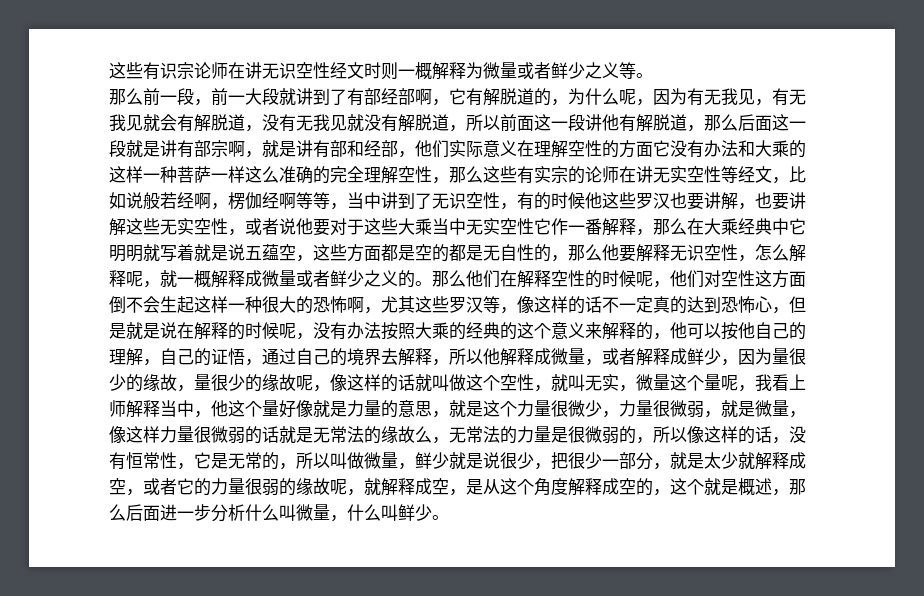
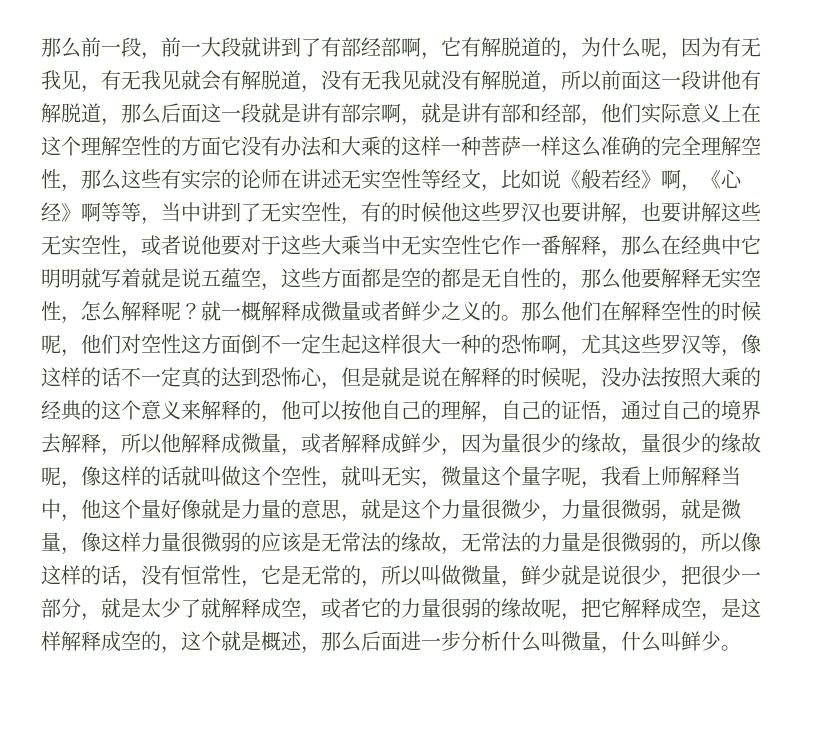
- 这些有识宗论师在讲无识空性经文时则一概解释为微量或者鲜少之义等。
- 那么前一段，前一大段就讲到了有部经部啊，它有解脱道的，为什么呢，因为有无我见，有无我见就会有解脱道，没有无我见就没有解脱道，所以前面这一段讲他有解脱道，那么后面这一段就是讲有部宗啊，就是讲有部和经部，他们实际意义在理解空性的方面它没有办法和大乘的这样一种菩萨一样这么准确的完全理解空性，那么这些有实宗的论师在讲无实空性等经文，比如说般若经啊，楞伽经啊等等，当中讲到了无识空性，有的时候他这些罗汉也要讲解，也要讲解这些无实空性，或者说他要对于这些大乘当中无实空性它作一番解释，那么在大乘经典中它明明就写着就是说五蕴空，这些方面都是空的都是无自性的，那么他要解释无识空性，怎么解释呢，就一概解释成微量或者鲜少之义的。
+ 那么前一段，前一大段就讲到了有部经部啊，它有解脱道的，为什么呢，因为有无我见，有无我见就会有解脱道，没有无我见就没有解脱道，所以前面这一段讲他有解脱道，那么后面这一段就是讲有部宗啊，就是讲有部和经部，他们实际意义上在这个理解空性的方面它没有办法和大乘的这样一种菩萨一样这么准确的完全理解空性，那么这些有实宗的论师在讲述无实空性等经文，比如说《般若经》啊，《心经》啊等等，当中讲到了无实空性，有的时候他这些罗汉也要讲解，也要讲解这些无实空性，或者说他要对于这些大乘当中无实空性它作一番解释，那么在经典中它明明就写着就是说五蕴空，这些方面都是空的都是无自性的，那么他要解释无实空性，怎么解释呢？就一概解释成微量或者鲜少之义的。
- 那么他们在解释空性的时候呢，他们对空性这方面倒不会生起这样一种很大的恐怖啊，尤其这些罗汉等，像这样的话不一定真的达到恐怖心，但是就是说在解释的时候呢，没有办法按照大乘的经典的这个意义来解释的，他可以按他自己的理解，自己的证悟，通过自己的境界去解释，所以他解释成微量，或者解释成鲜少，因为量很少的缘故，量很少的缘故呢，像这样的话就叫做这个空性，就叫无实，微量这个量呢，我看上师解释当中，他这个量好像就是力量的意思，就是这个力量很微少，力量很微弱，就是微量，像这样力量很微弱的话就是无常法的缘故么，无常法的力量是很微弱的，所以像这样的话，没有恒常性，它是无常的，所以叫做微量，鲜少就是说很少，把很少一部分，就是太少就解释成空，或者它的力量很弱的缘故呢，就解释成空，是从这个角度解释成空的，这个就是概述，那么后面进一步分析什么叫微量，什么叫鲜少。
+ 那么他们在解释空性的时候呢，他们对空性这方面倒不一定生起这样很大一种的恐怖啊，尤其这些罗汉等，像这样的话不一定真的达到恐怖心，但是就是说在解释的时候呢，没办法按照大乘的经典的这个意义来解释的，他可以按他自己的理解，自己的证悟，通过自己的境界去解释，所以他解释成微量，或者解释成鲜少，因为量很少的缘故，量很少的缘故呢，像这样的话就叫做这个空性，就叫无实，微量这个量字呢，我看上师解释当中，他这个量好像就是力量的意思，就是这个力量很微少，力量很微弱，就是微量，像这样力量很微弱的应该是无常法的缘故，无常法的力量是很微弱的，所以像这样的话，没有恒常性，它是无常的，所以叫做微量，鲜少就是说很少，把很少一部分，就是太少了就解释成空，或者它的力量很弱的缘故呢，把它解释成空，是这样解释成空的，这个就是概述，那么后面进一步分析什么叫微量，什么叫鲜少。

